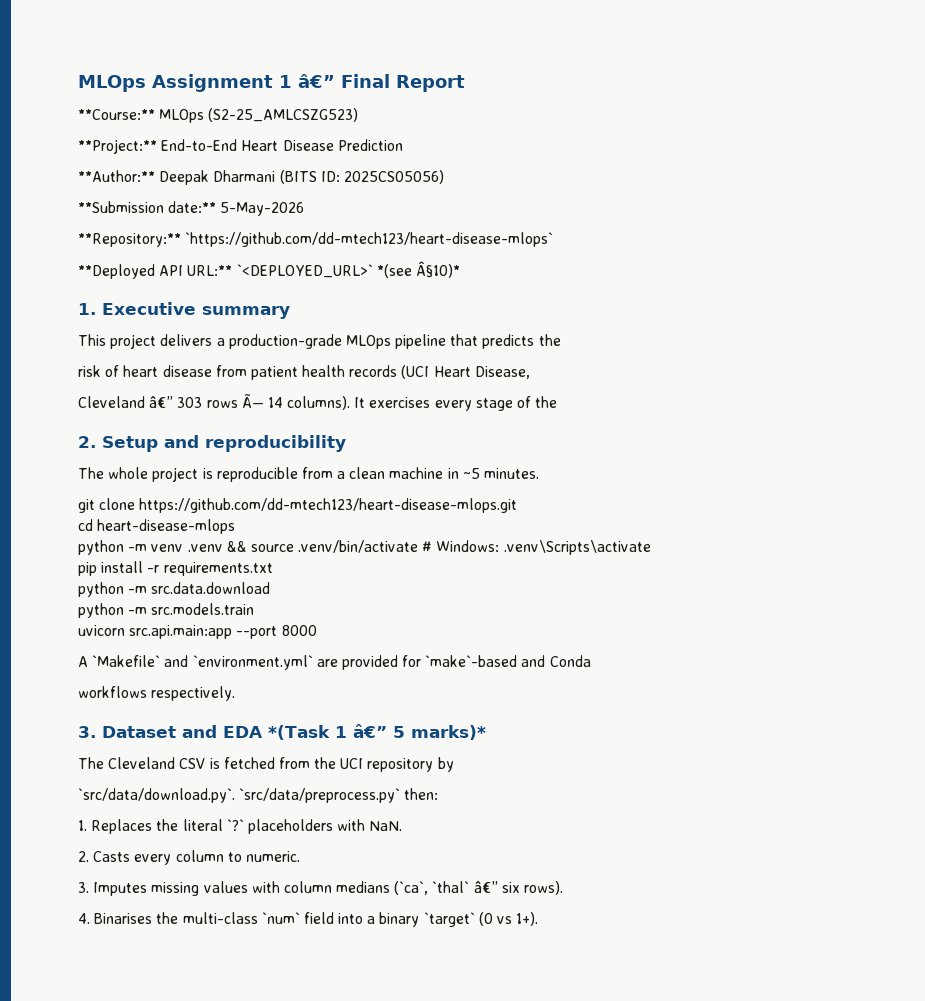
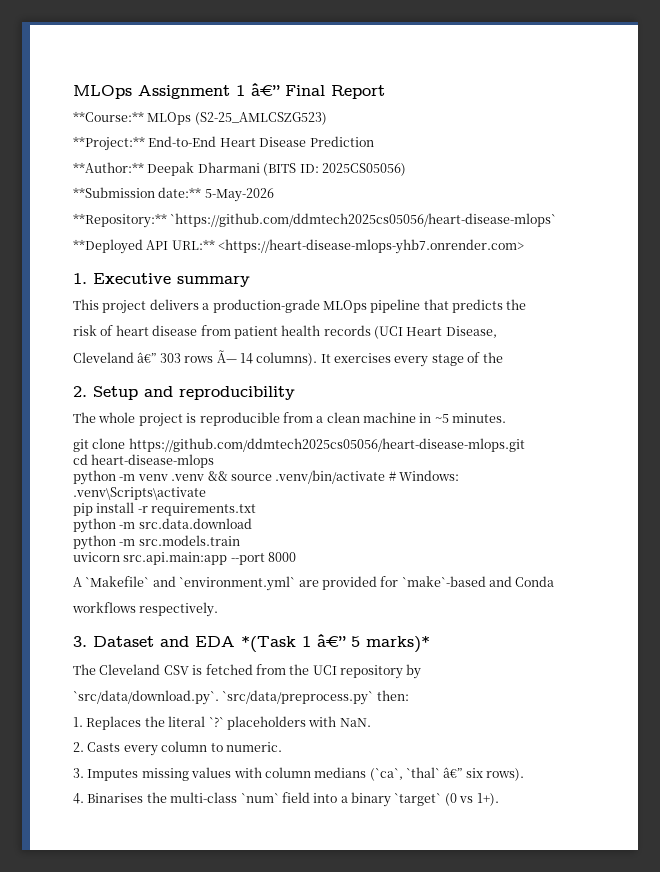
- **Repository:** `https://github.com/dd-mtech123/heart-disease-mlops`
+ **Repository:** `https://github.com/ddmtech2025cs05056/heart-disease-mlops`
- **Deployed API URL:** `<DEPLOYED_URL>` *(see Â§10)*
+ **Deployed API URL:** <https://heart-disease-mlops-yhb7.onrender.com>
- git clone https://github.com/dd-mtech123/heart-disease-mlops.git
+ git clone https://github.com/ddmtech2025cs05056/heart-disease-mlops.git

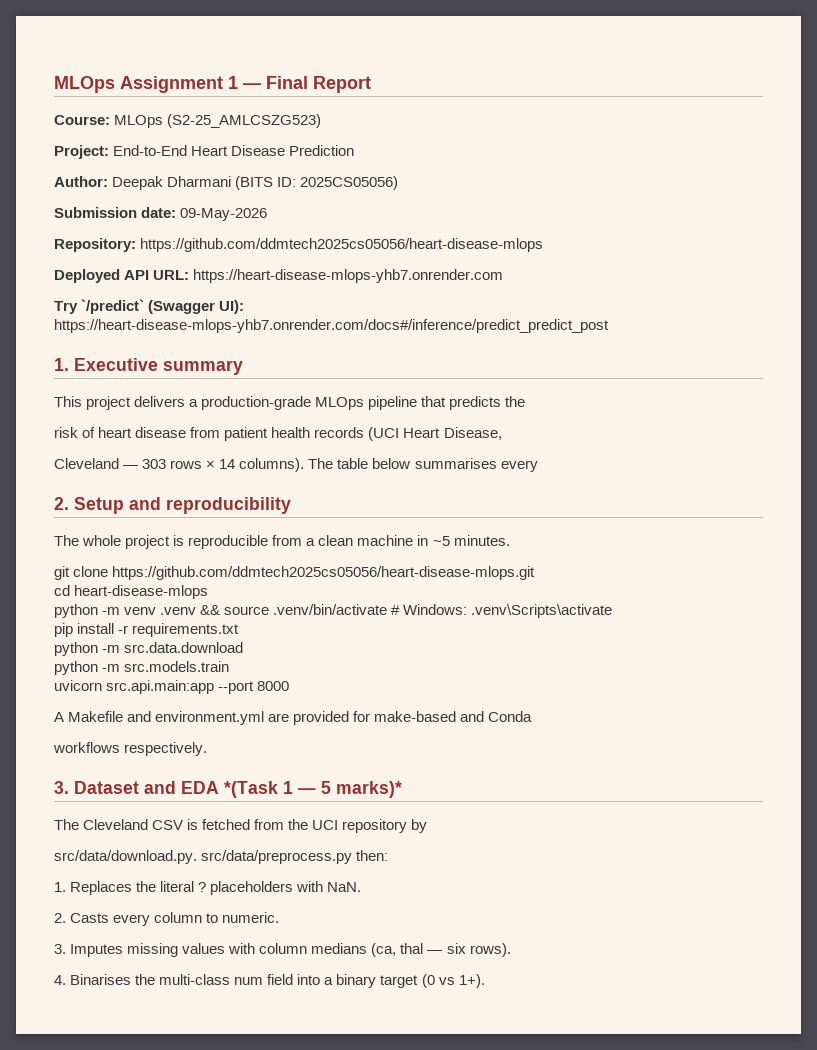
- MLOps Assignment 1 â€” Final Report
+ MLOps Assignment 1 — Final Report
- **Course:** MLOps (S2-25_AMLCSZG523)
+ Course: MLOps (S2-25_AMLCSZG523)
- **Project:** End-to-End Heart Disease Prediction
+ Project: End-to-End Heart Disease Prediction
- **Author:** Deepak Dharmani (BITS ID: 2025CS05056)
+ Author: Deepak Dharmani (BITS ID: 2025CS05056)
- **Submission date:** 5-May-2026
- **Repository:** `https://github.com/ddmtech2025cs05056/heart-disease-mlops`
- **Deployed API URL:** <https://heart-disease-mlops-yhb7.onrender.com>
+ Submission date: 09-May-2026
+ Repository: https://github.com/ddmtech2025cs05056/heart-disease-mlops
+ Deployed API URL: https://heart-disease-mlops-yhb7.onrender.com
+ Try `/predict` (Swagger UI): https://heart-disease-mlops-yhb7.onrender.com/docs#/inference/predict_predict_post
- Cleveland â€” 303 rows Ã— 14 columns).
+ Cleveland — 303 rows × 14 columns).
- It exercises every stage of the
+ The table below summarises every
- A `Makefile` and `environment.yml` are provided for `make`-based and Conda
+ A Makefile and environment.yml are provided for make-based and Conda
- 3. Dataset and EDA *(Task 1 â€” 5 marks)*
+ 3. Dataset and EDA *(Task 1 — 5 marks)*
- `src/data/download.py`. `src/data/preprocess.py` then:
+ src/data/download.py. src/data/preprocess.py then:
- 1. Replaces the literal `?` placeholders with NaN.
+ 1. Replaces the literal ? placeholders with NaN.
- 3. Imputes missing values with column medians (`ca`, `thal` â€” six rows).
+ 3. Imputes missing values with column medians (ca, thal — six rows).
- 4. Binarises the multi-class `num` field into a binary `target` (0 vs 1+).
+ 4. Binarises the multi-class num field into a binary target (0 vs 1+).

